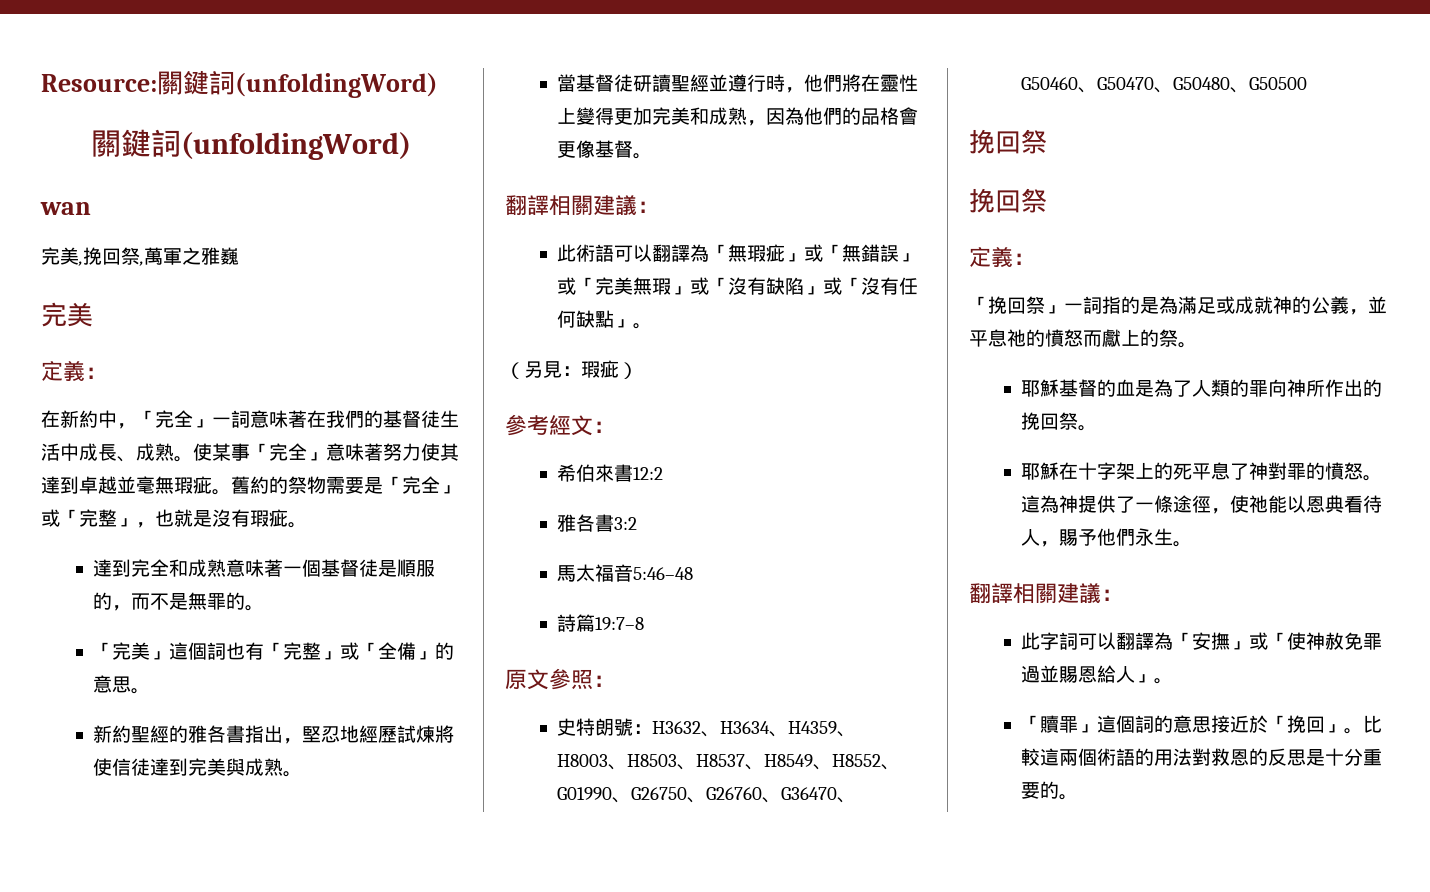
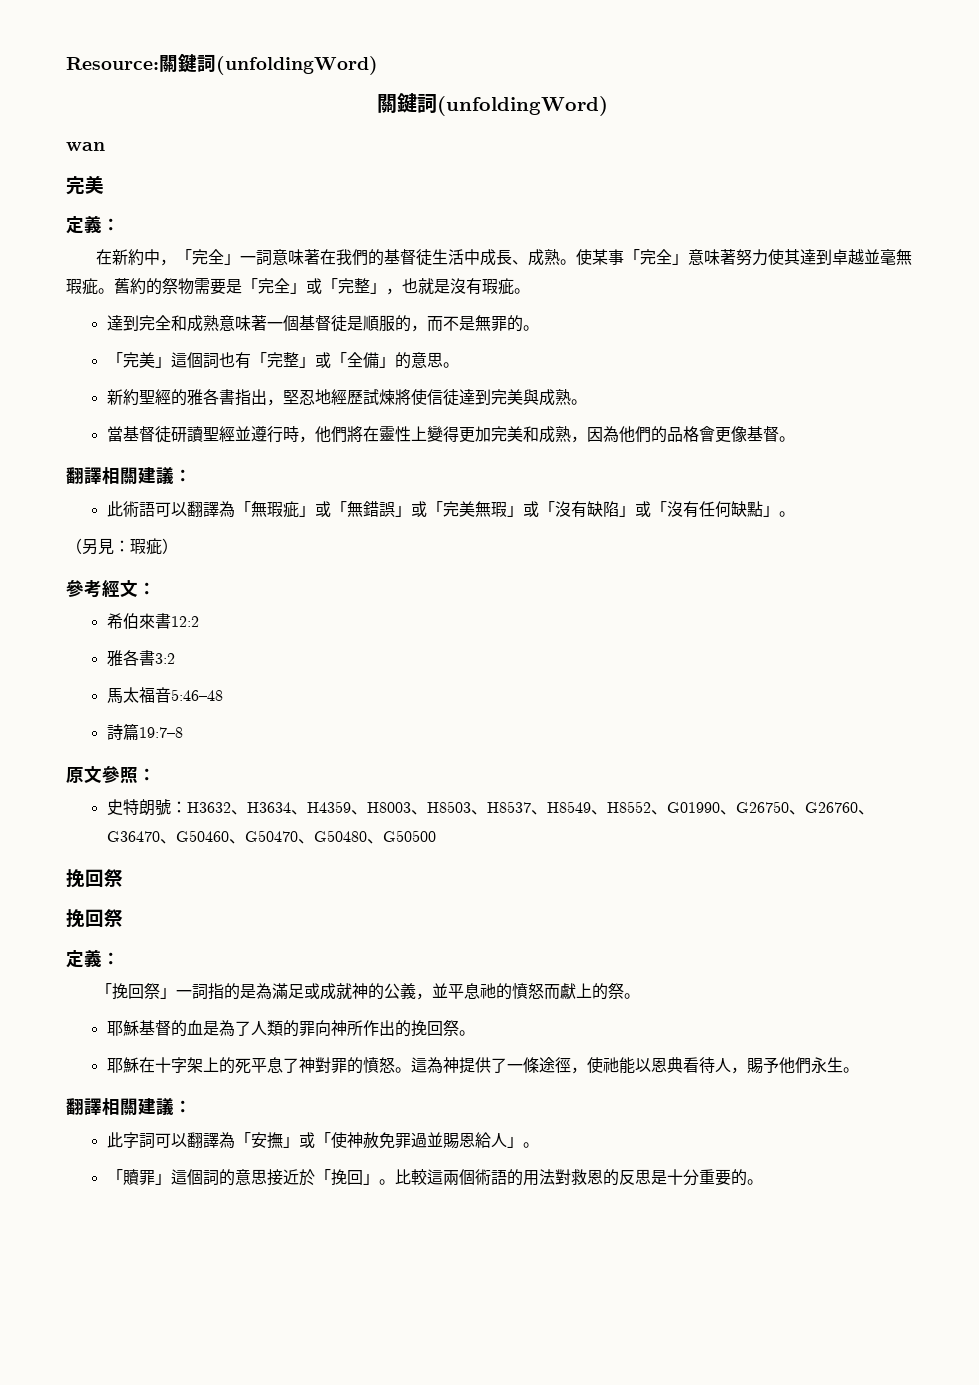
- 完美,挽回祭,萬軍之雅巍

